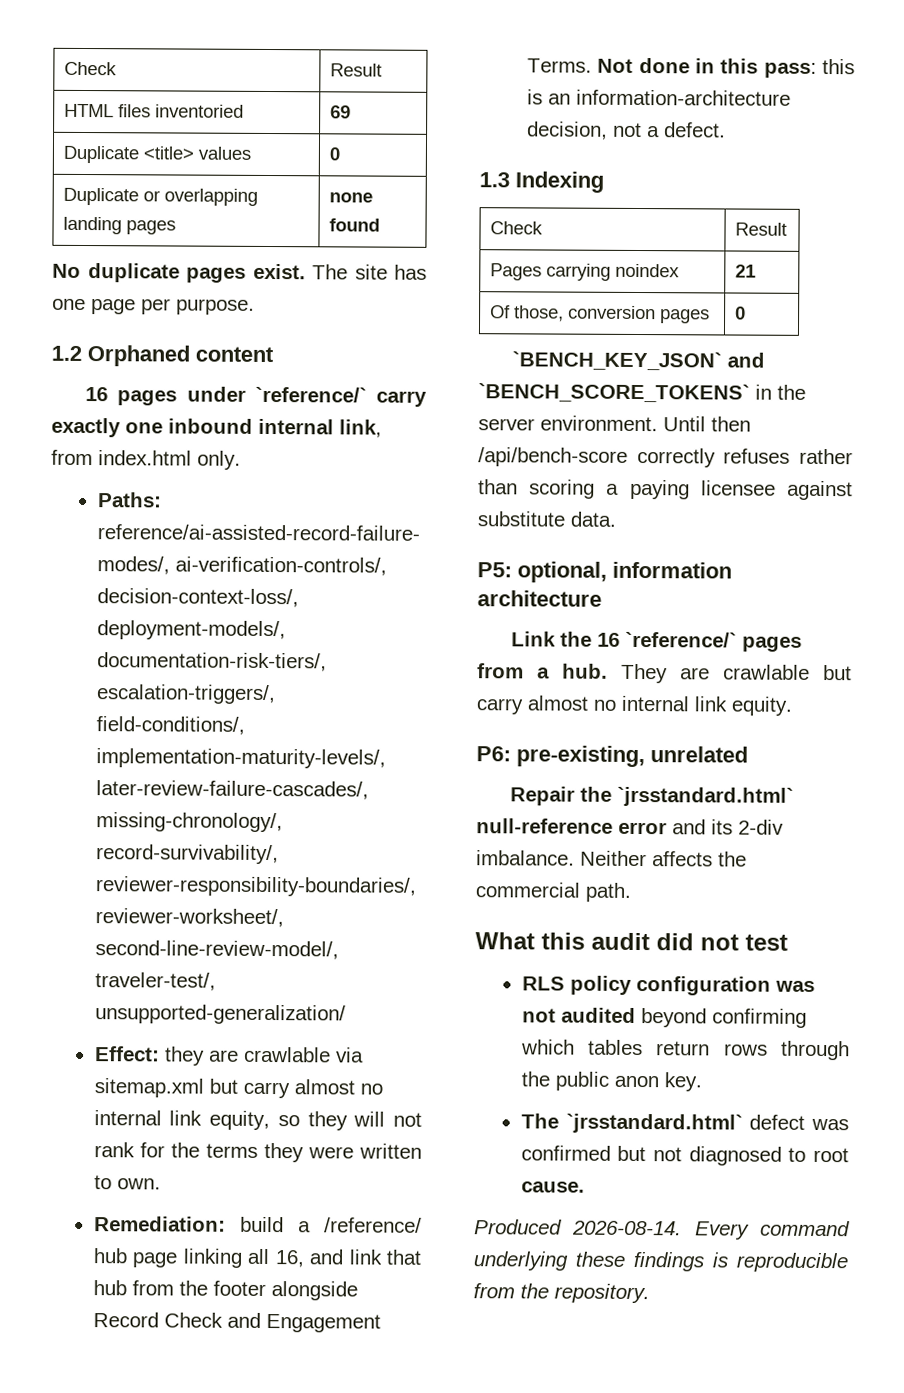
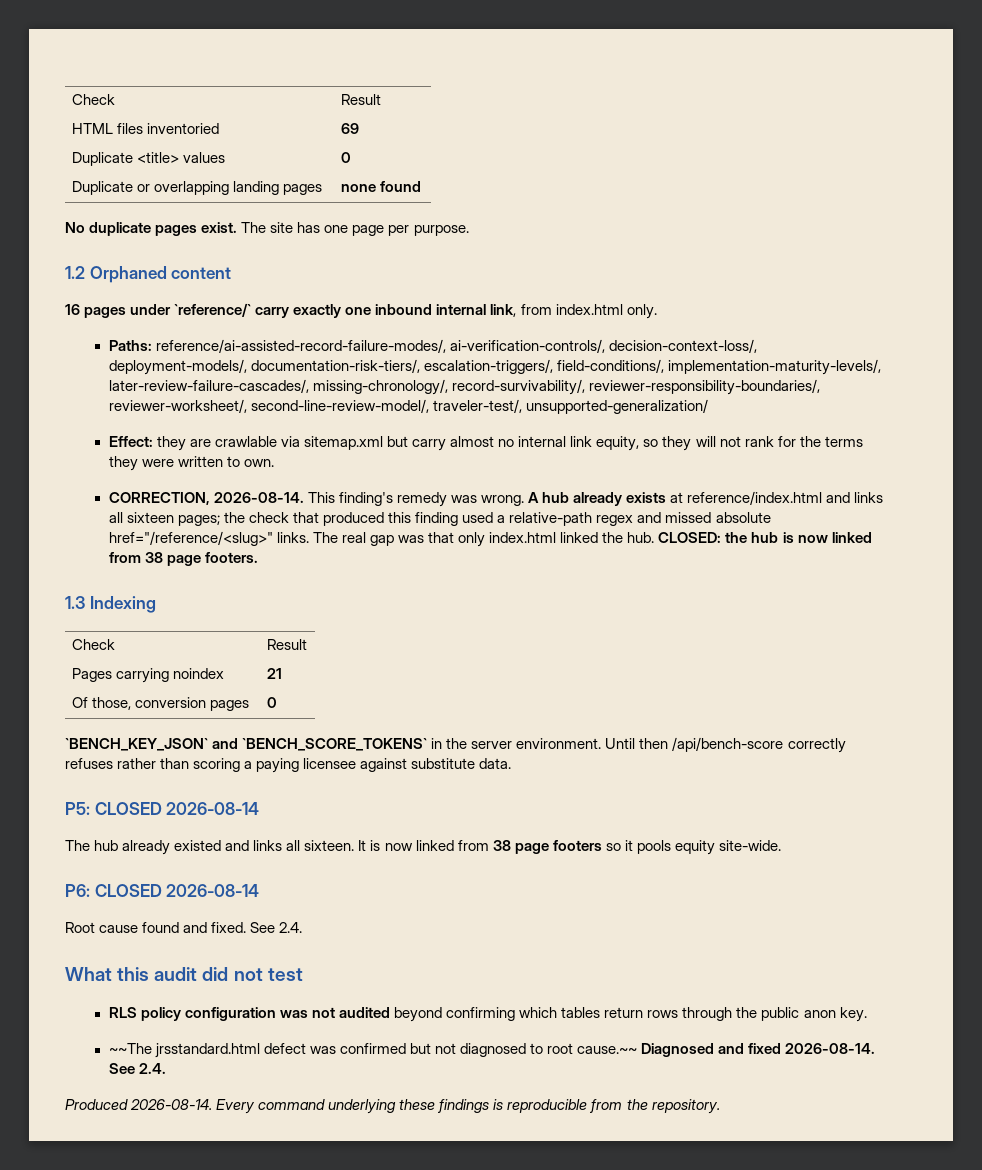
- Remediation: build a /reference/ hub page linking all 16, and link that hub from the footer alongside Record Check and Engagement Terms. Not done in this pass: this is an information-architecture decision, not a defect.
+ CORRECTION, 2026-08-14. This finding's remedy was wrong. A hub already exists at reference/index.html and links all sixteen pages; the check that produced this finding used a relative-path regex and missed absolute href="/reference/<slug>" links. The real gap was that only index.html linked the hub. CLOSED: the hub is now linked from 38 page footers.
- P5: optional, information architecture
- Link the 16 `reference/` pages from a hub. They are crawlable but carry almost no internal link equity.
- P6: pre-existing, unrelated
- Repair the `jrsstandard.html` null-reference error and its 2-div imbalance. Neither affects the commercial path.
+ P5: CLOSED 2026-08-14
+ The hub already existed and links all sixteen. It is now linked from 38 page footers so it pools equity site-wide.
+ P6: CLOSED 2026-08-14
+ Root cause found and fixed. See 2.4.
- The `jrsstandard.html` defect was confirmed but not diagnosed to root cause.
+ ~~The jrsstandard.html defect was confirmed but not diagnosed to root cause.~~ Diagnosed and fixed 2026-08-14. See 2.4.

